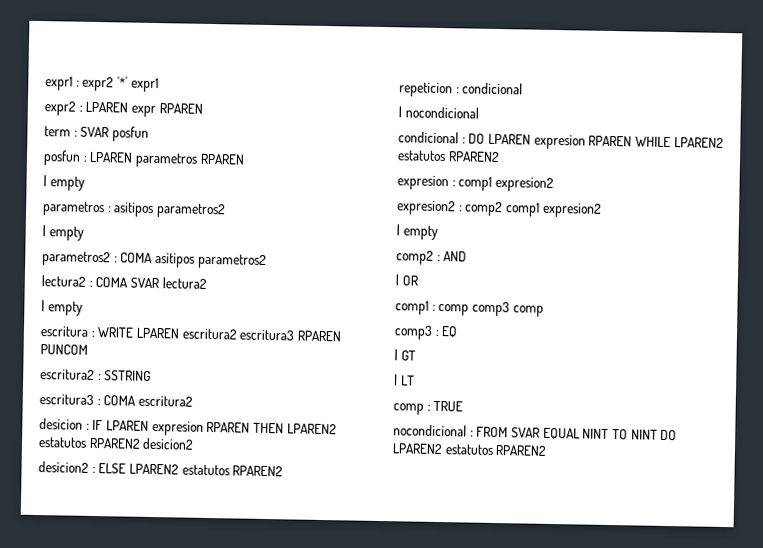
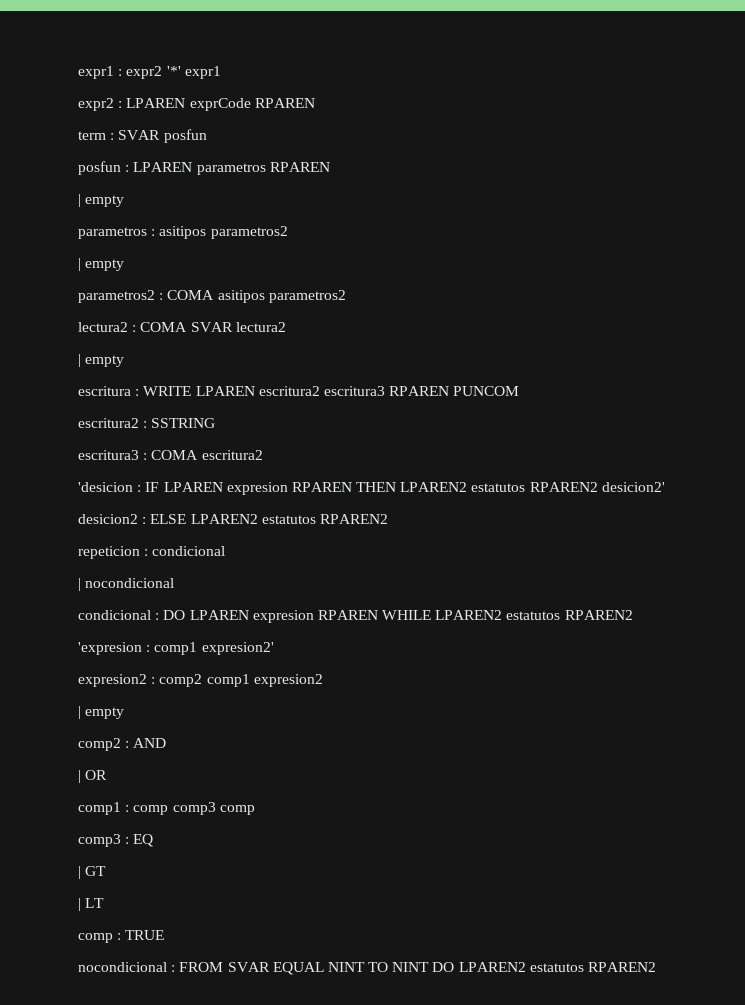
- expr2 : LPAREN expr RPAREN
+ expr2 : LPAREN exprCode RPAREN
- desicion : IF LPAREN expresion RPAREN THEN LPAREN2 estatutos RPAREN2 desicion2
+ 'desicion : IF LPAREN expresion RPAREN THEN LPAREN2 estatutos RPAREN2 desicion2'
- expresion : comp1 expresion2
+ 'expresion : comp1 expresion2'

